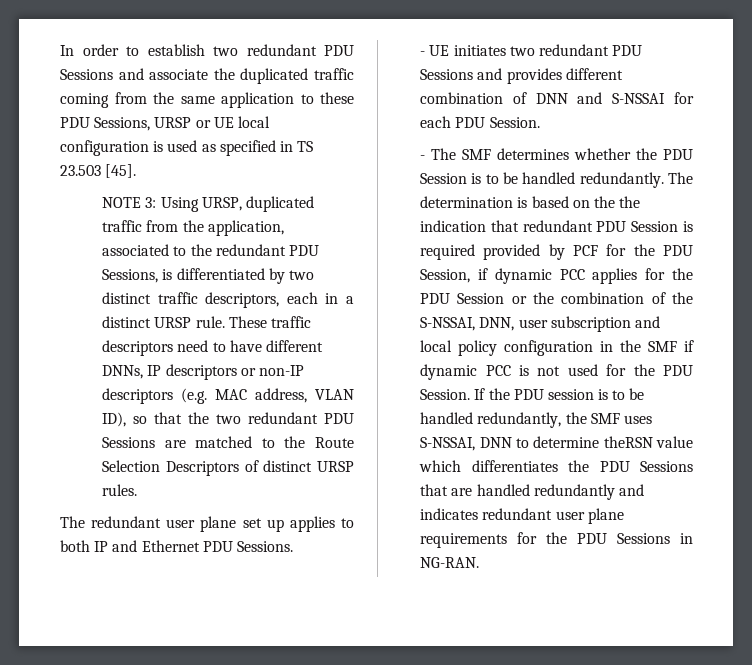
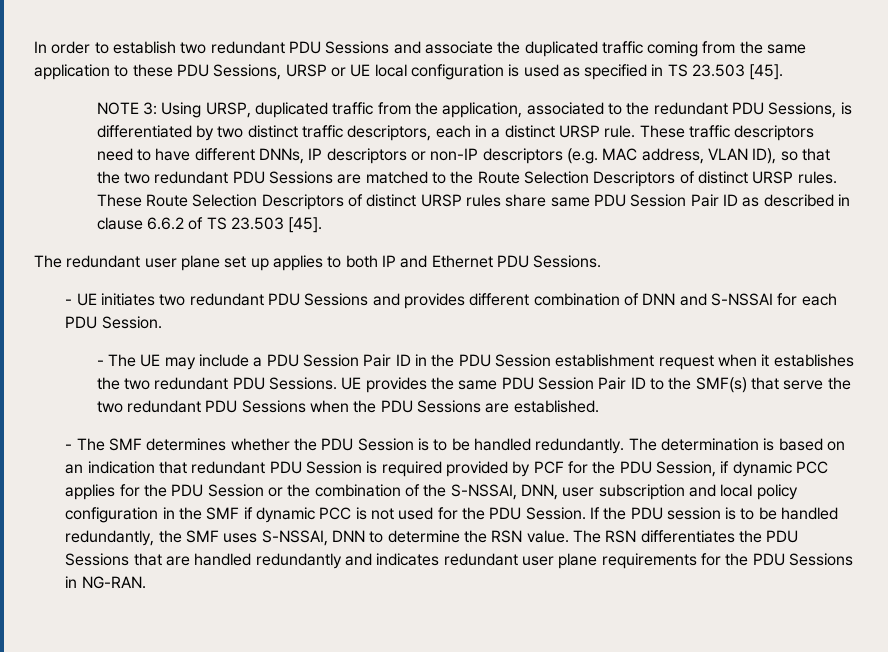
+ These Route Selection Descriptors of distinct URSP rules share same PDU Session Pair ID as described in clause 6.6.2 of TS 23.503 [45].
+ - The UE may include a PDU Session Pair ID in the PDU Session establishment request when it establishes the two redundant PDU Sessions. UE provides the same PDU Session Pair ID to the SMF(s) that serve the two redundant PDU Sessions when the PDU Sessions are established.
- The determination is based on the the indication that redundant PDU Session is required provided by PCF for the PDU Session, if dynamic PCC applies for the PDU Session or the combination of the S-NSSAI, DNN, user subscription and local policy configuration in the SMF if dynamic PCC is not used for the PDU Session.
+ The determination is based on an indication that redundant PDU Session is required provided by PCF for the PDU Session, if dynamic PCC applies for the PDU Session or the combination of the S-NSSAI, DNN, user subscription and local policy configuration in the SMF if dynamic PCC is not used for the PDU Session.
- If the PDU session is to be handled redundantly, the SMF uses S-NSSAI, DNN to determine theRSN value which differentiates the PDU Sessions that are handled redundantly and indicates redundant user plane requirements for the PDU Sessions in NG-RAN.
+ If the PDU session is to be handled redundantly, the SMF uses S-NSSAI, DNN to determine the RSN value. The RSN differentiates the PDU Sessions that are handled redundantly and indicates redundant user plane requirements for the PDU Sessions in NG-RAN.

